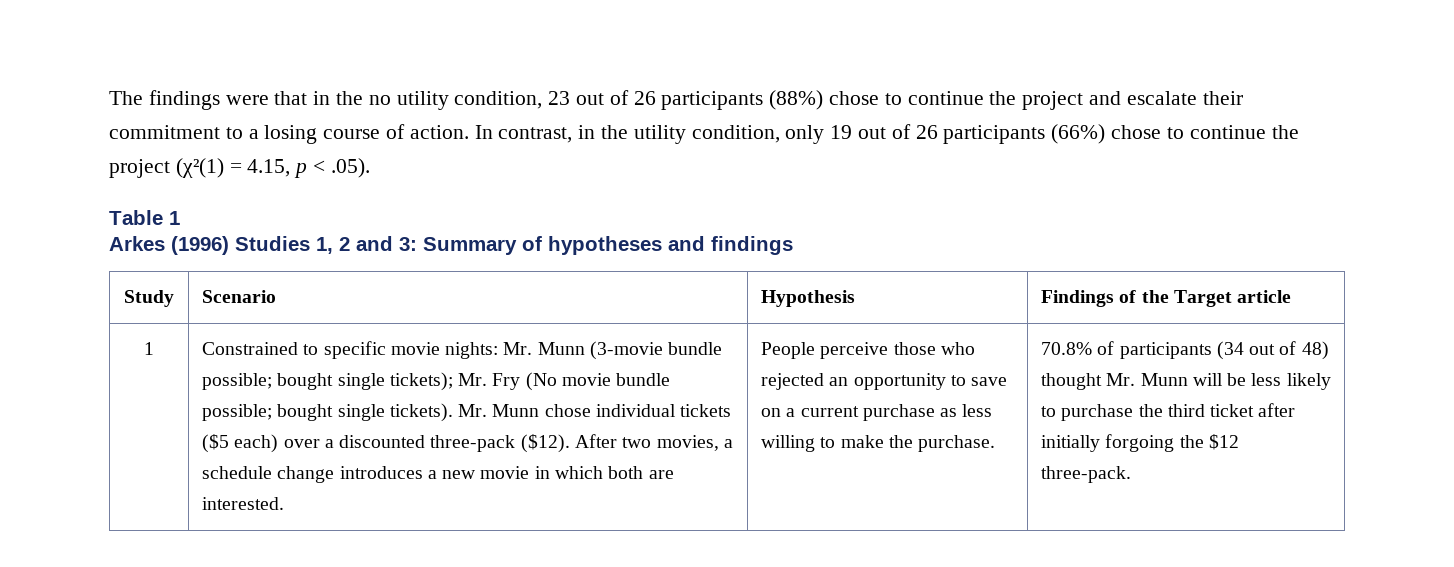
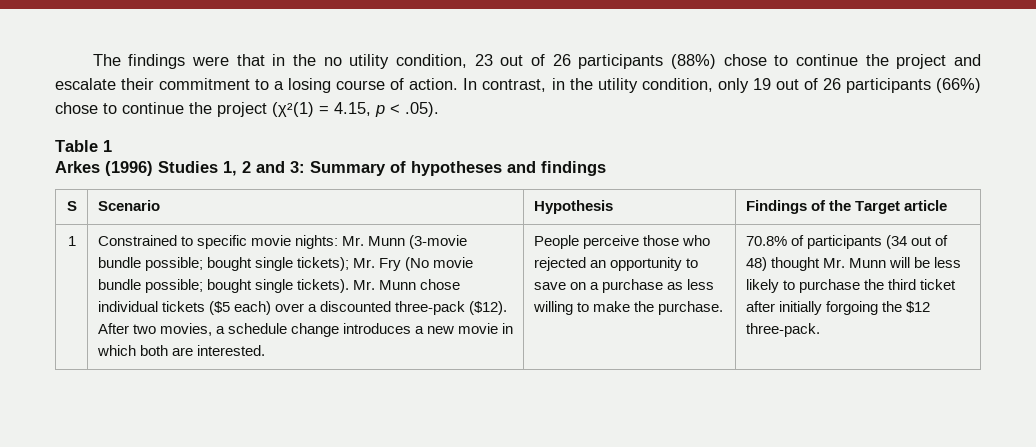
- Study | Scenario | Hypothesis | Findings of the Target article
+ S | Scenario | Hypothesis | Findings of the Target article
- People perceive those who rejected an opportunity to save on a current purchase as less willing to make the purchase.
+ People perceive those who rejected an opportunity to save on a purchase as less willing to make the purchase.

